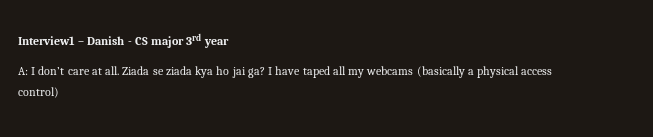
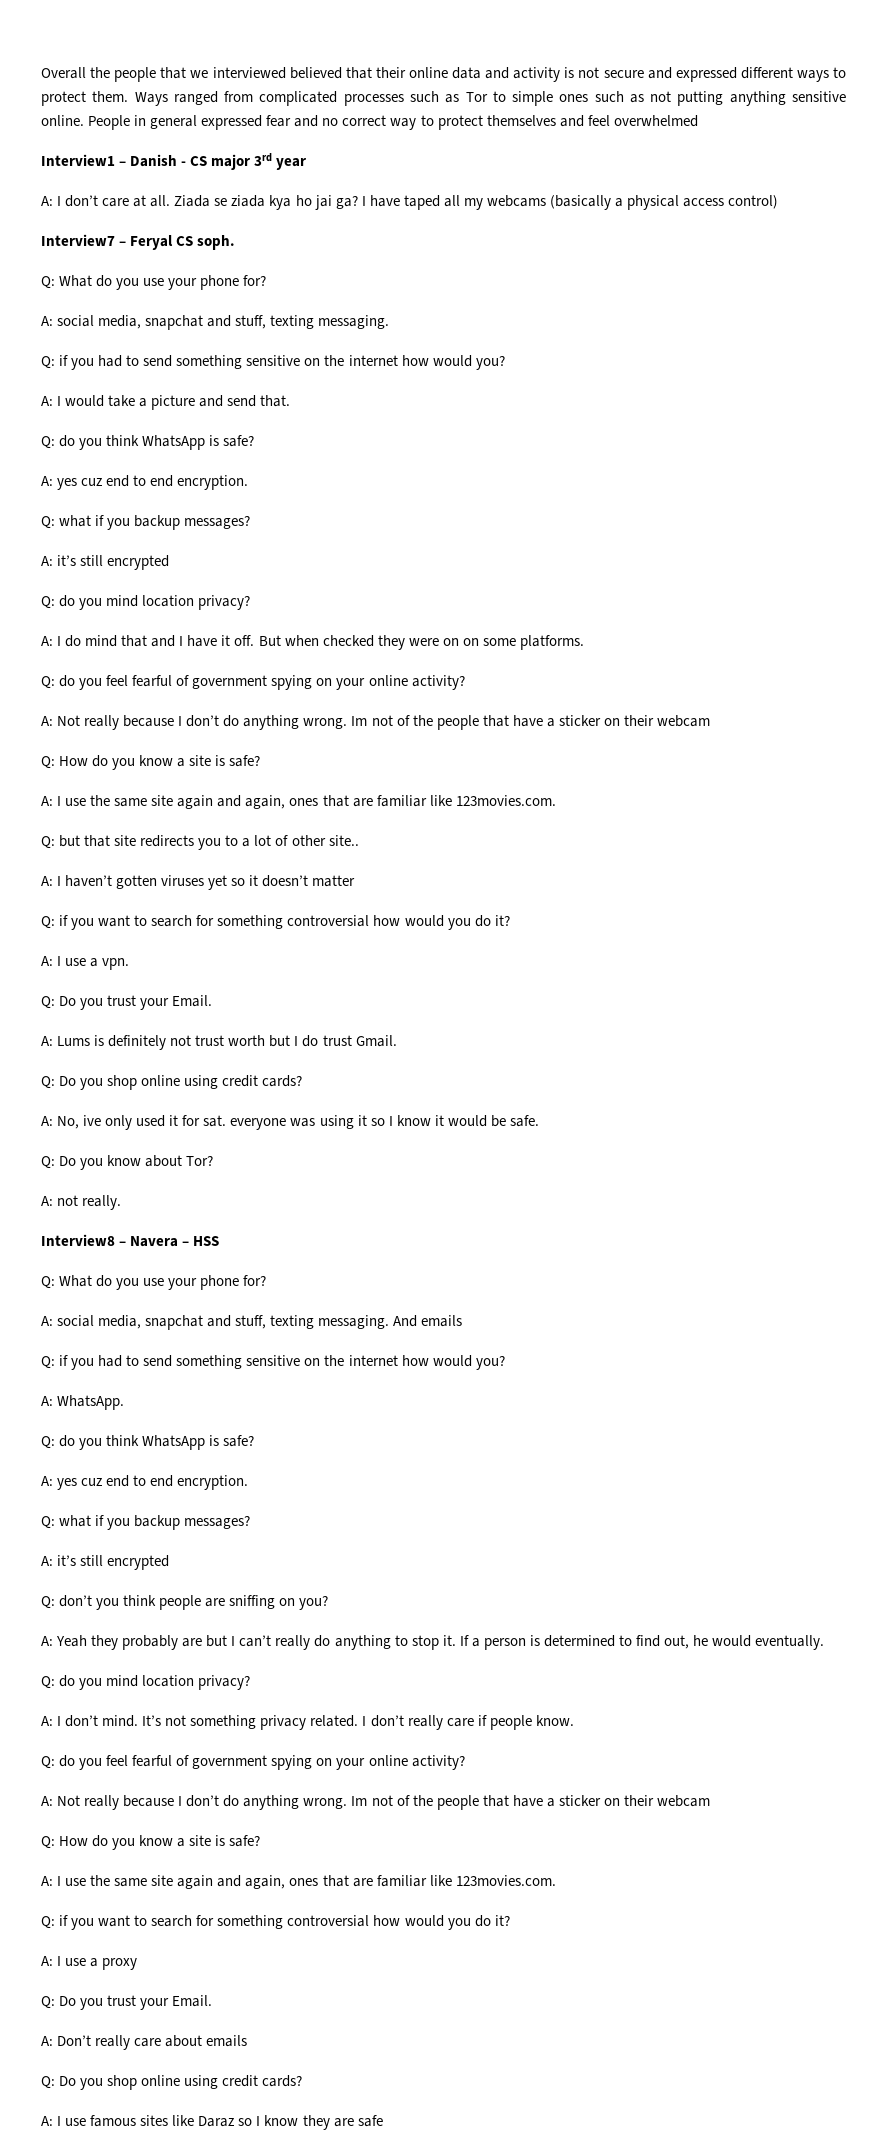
+ Overall the people that we interviewed believed that their online data and activity is not secure and expressed different ways to protect them. Ways ranged from complicated processes such as Tor to simple ones such as not putting anything sensitive online. People in general expressed fear and no correct way to protect themselves and feel overwhelmed
+ Interview7 – Feryal CS soph.
+ Q: What do you use your phone for?
+ A: social media, snapchat and stuff, texting messaging.
+ Q: if you had to send something sensitive on the internet how would you?
+ A: I would take a picture and send that.
+ Q: do you think WhatsApp is safe?
+ A: yes cuz end to end encryption.
+ Q: what if you backup messages?
+ A: it’s still encrypted
+ Q: do you mind location privacy?
+ A: I do mind that and I have it off. But when checked they were on on some platforms.
+ Q: do you feel fearful of government spying on your online activity?
+ A: Not really because I don’t do anything wrong. Im not of the people that have a sticker on their webcam
+ Q: How do you know a site is safe?
+ A: I use the same site again and again, ones that are familiar like 123movies.com.
+ Q: but that site redirects you to a lot of other site..
+ A: I haven’t gotten viruses yet so it doesn’t matter
+ Q: if you want to search for something controversial how would you do it?
+ A: I use a vpn.
+ Q: Do you trust your Email.
+ A: Lums is definitely not trust worth but I do trust Gmail.
+ Q: Do you shop online using credit cards?
+ A: No, ive only used it for sat. everyone was using it so I know it would be safe.
+ Q: Do you know about Tor?
+ A: not really.
+ Interview8 – Navera – HSS
+ Q: What do you use your phone for?
+ A: social media, snapchat and stuff, texting messaging. And emails
+ Q: if you had to send something sensitive on the internet how would you?
+ A: WhatsApp.
+ Q: do you think WhatsApp is safe?
+ A: yes cuz end to end encryption.
+ Q: what if you backup messages?
+ A: it’s still encrypted
+ Q: don’t you think people are sniffing on you?
+ A: Yeah they probably are but I can’t really do anything to stop it. If a person is determined to find out, he would eventually.
+ Q: do you mind location privacy?
+ A: I don’t mind. It’s not something privacy related. I don’t really care if people know.
+ Q: do you feel fearful of government spying on your online activity?
+ A: Not really because I don’t do anything wrong. Im not of the people that have a sticker on their webcam
+ Q: How do you know a site is safe?
+ A: I use the same site again and again, ones that are familiar like 123movies.com.
+ Q: if you want to search for something controversial how would you do it?
+ A: I use a proxy
+ Q: Do you trust your Email.
+ A: Don’t really care about emails
+ Q: Do you shop online using credit cards?
+ A: I use famous sites like Daraz so I know they are safe

